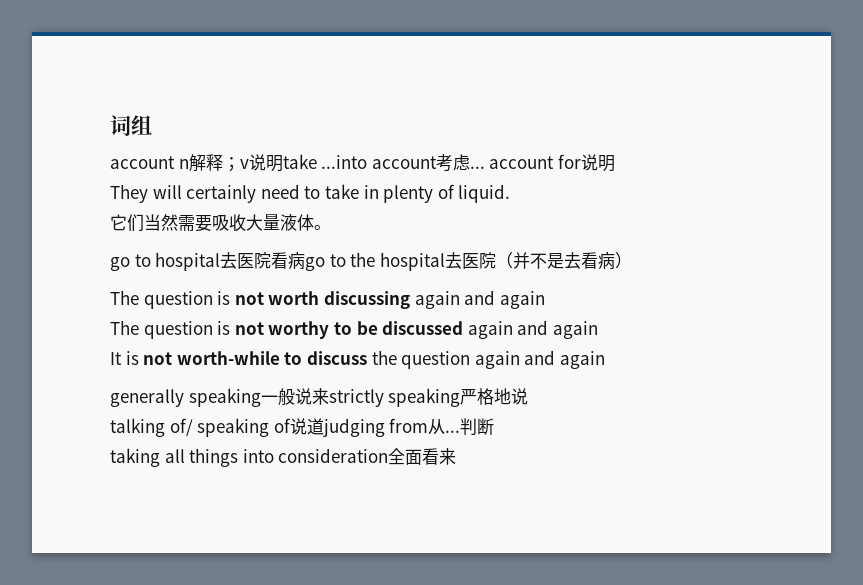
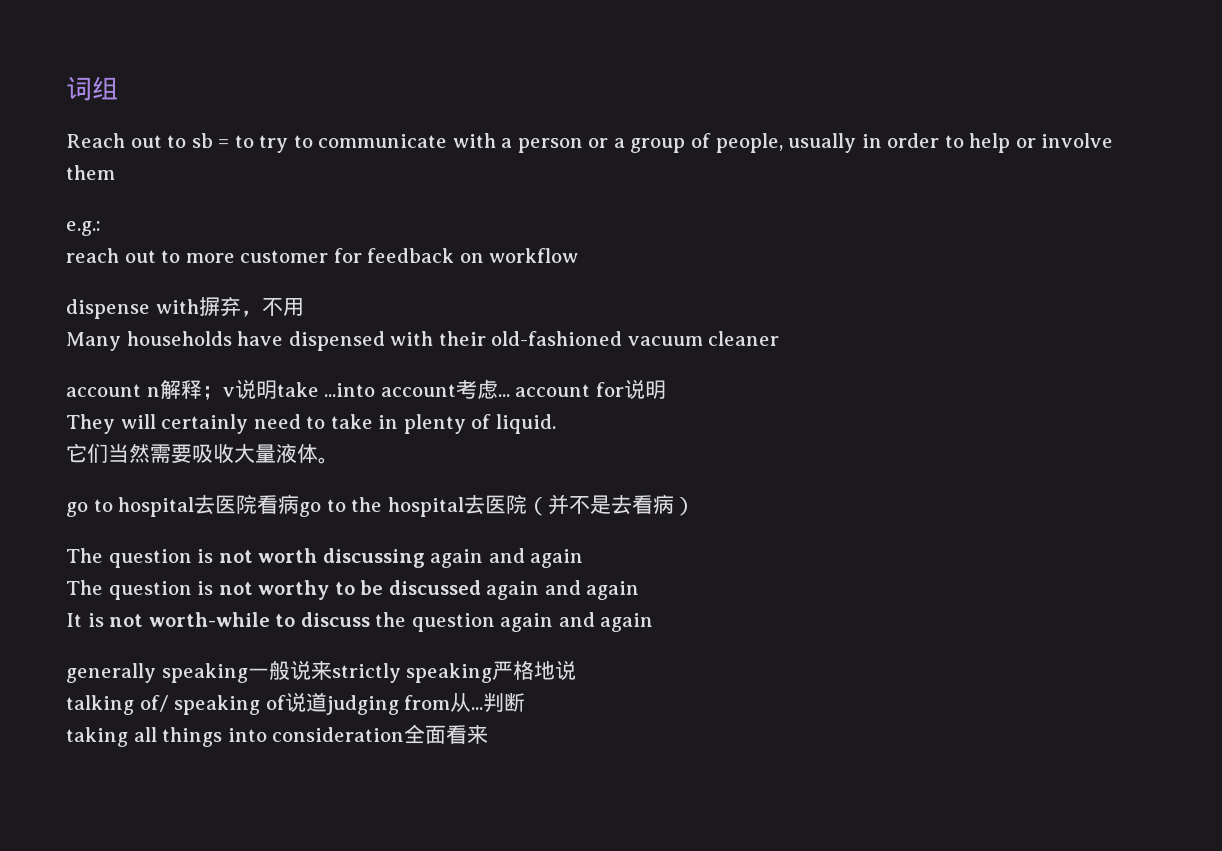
+ Reach out to sb = to try to communicate with a person or a group of people, usually in order to help or involve them
+ e.g.:
+ reach out to more customer for feedback on workflow
+ dispense with摒弃，不用
+ Many households have dispensed with their old-fashioned vacuum cleaner

